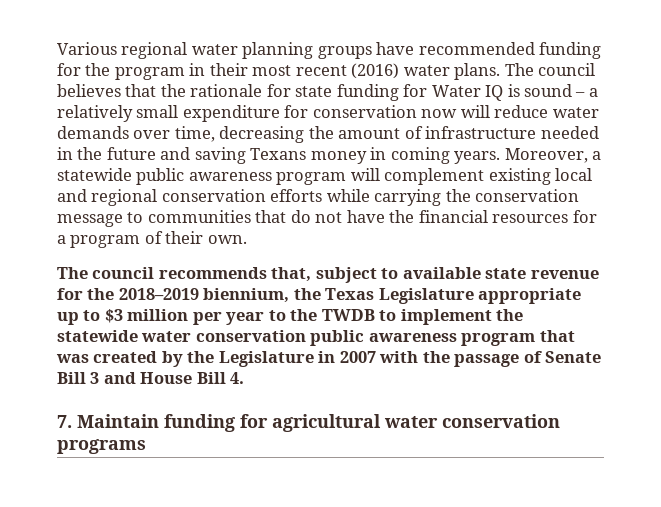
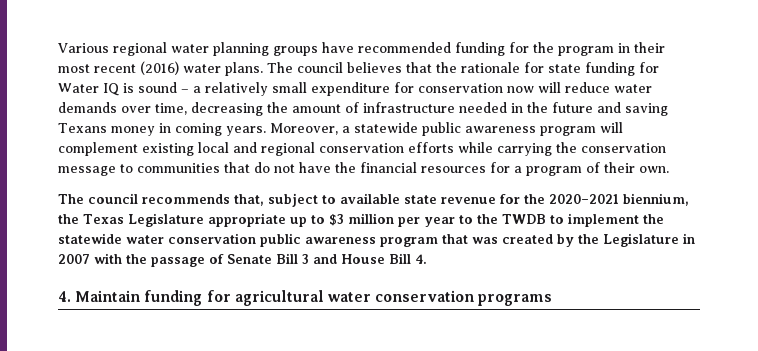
- The council recommends that, subject to available state revenue for the 2018–2019 biennium, the Texas Legislature appropriate up to $3 million per year to the TWDB to implement the statewide water conservation public awareness program that was created by the Legislature in 2007 with the passage of Senate Bill 3 and House Bill 4.
+ The council recommends that, subject to available state revenue for the 2020–2021 biennium, the Texas Legislature appropriate up to $3 million per year to the TWDB to implement the statewide water conservation public awareness program that was created by the Legislature in 2007 with the passage of Senate Bill 3 and House Bill 4.
- 7. Maintain funding for agricultural water conservation programs
+ 4. Maintain funding for agricultural water conservation programs

